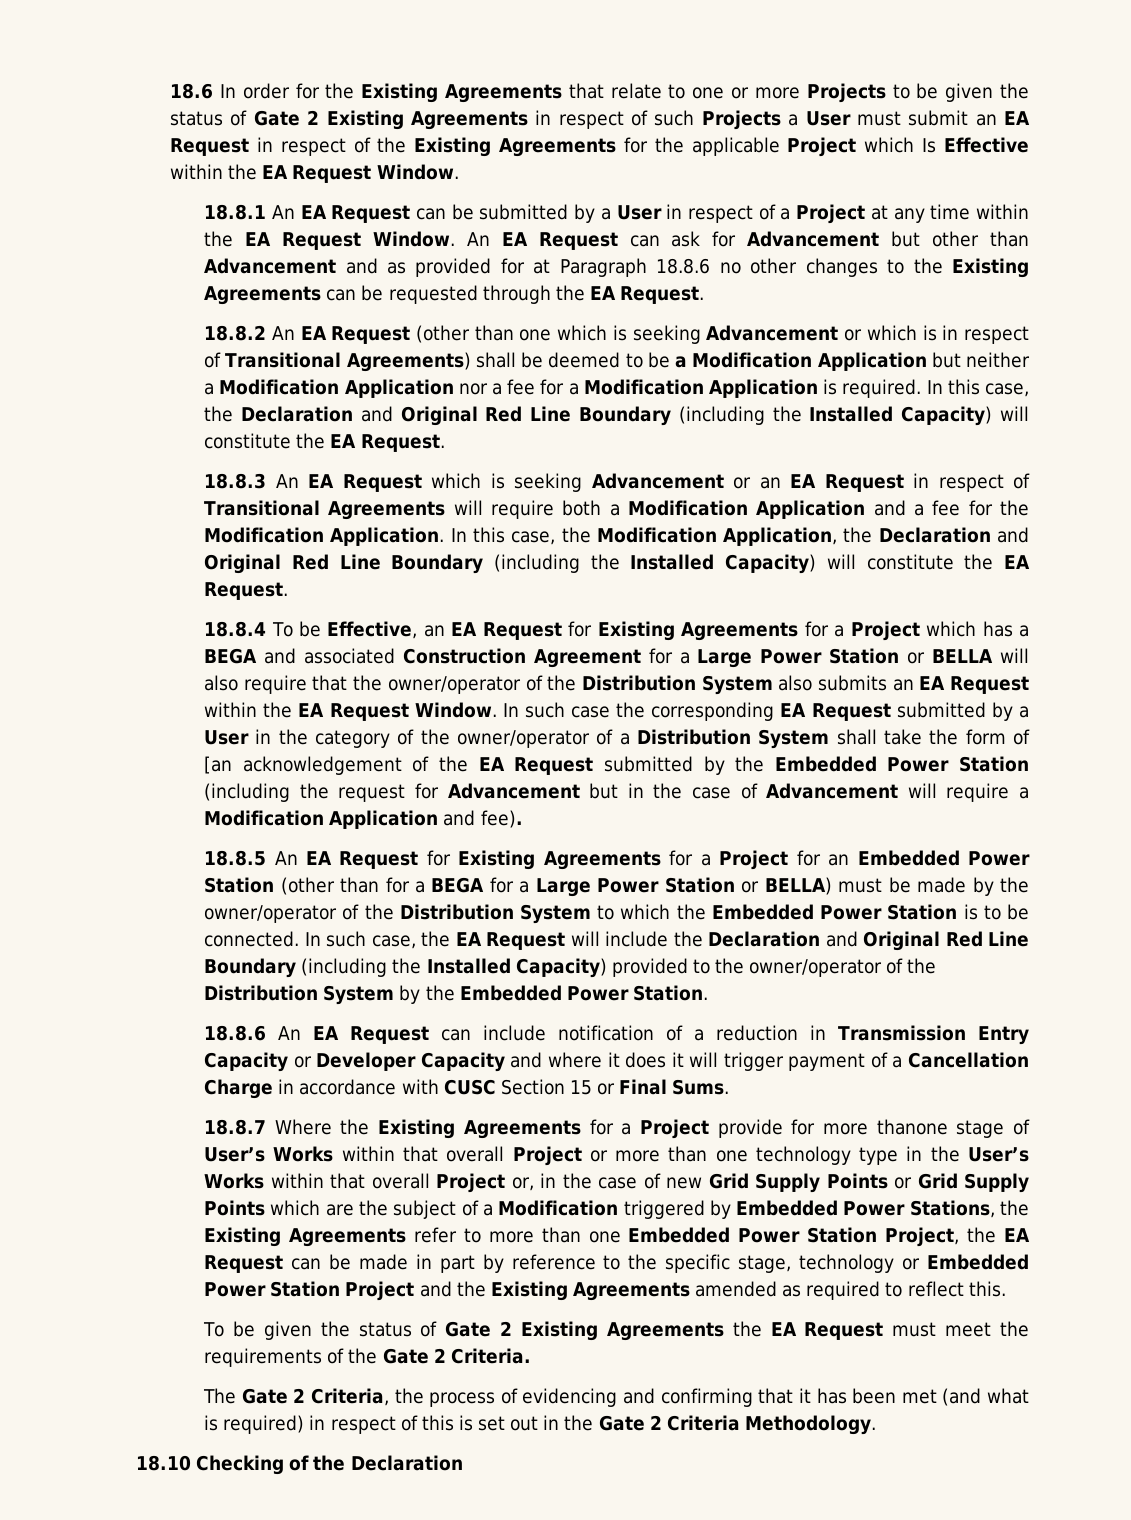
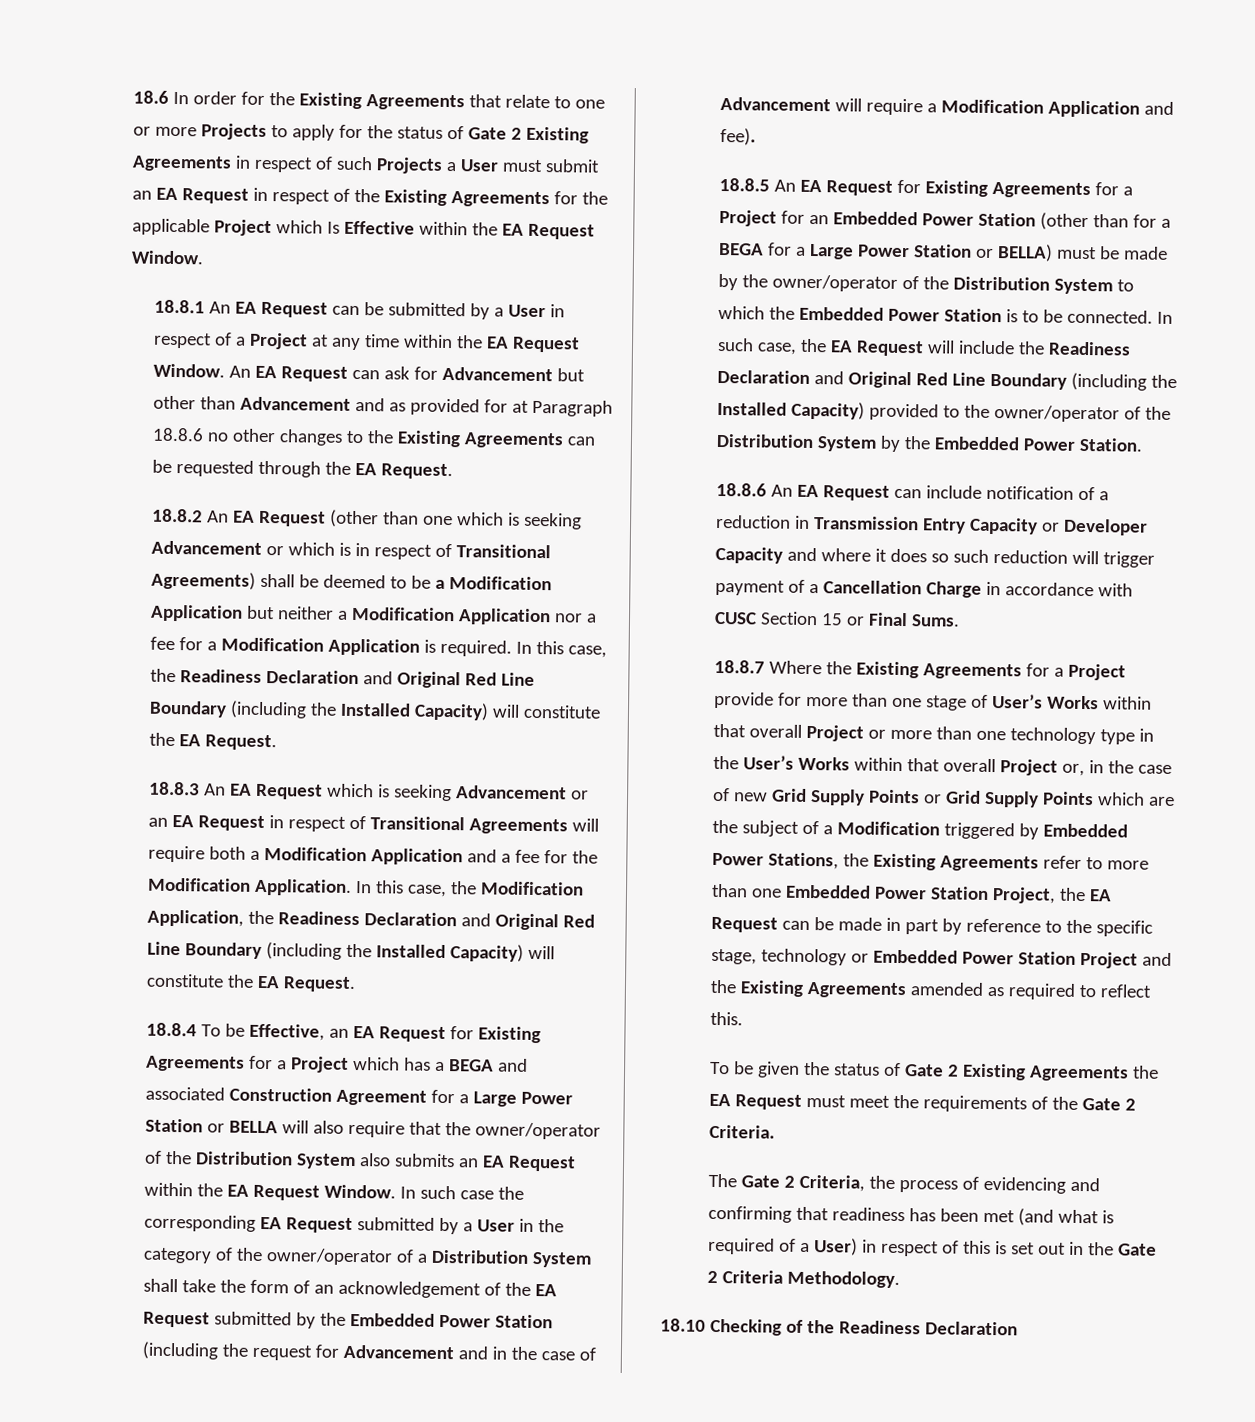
- 18.6 In order for the Existing Agreements that relate to one or more Projects to be given the status of Gate 2 Existing Agreements in respect of such Projects a User must submit an EA Request in respect of the Existing Agreements for the applicable Project which Is Effective within the EA Request Window.
+ 18.6 In order for the Existing Agreements that relate to one or more Projects to apply for the status of Gate 2 Existing Agreements in respect of such Projects a User must submit an EA Request in respect of the Existing Agreements for the applicable Project which Is Effective within the EA Request Window.
- In this case, the Declaration and Original Red Line Boundary (including the Installed Capacity) will constitute the EA Request.
+ In this case, the Readiness Declaration and Original Red Line Boundary (including the Installed Capacity) will constitute the EA Request.
- In this case, the Modification Application, the Declaration and Original Red Line Boundary (including the Installed Capacity) will constitute the EA Request.
+ In this case, the Modification Application, the Readiness Declaration and Original Red Line Boundary (including the Installed Capacity) will constitute the EA Request.
- In such case the corresponding EA Request submitted by a User in the category of the owner/operator of a Distribution System shall take the form of [an acknowledgement of the EA Request submitted by the Embedded Power Station (including the request for Advancement but in the case of Advancement will require a Modification Application and fee).
+ In such case the corresponding EA Request submitted by a User in the category of the owner/operator of a Distribution System shall take the form of an acknowledgement of the EA Request submitted by the Embedded Power Station (including the request for Advancement and in the case of Advancement will require a Modification Application and fee).
- In such case, the EA Request will include the Declaration and Original Red Line Boundary (including the Installed Capacity) provided to the owner/operator of the Distribution System by the Embedded Power Station.
+ In such case, the EA Request will include the Readiness Declaration and Original Red Line Boundary (including the Installed Capacity) provided to the owner/operator of the Distribution System by the Embedded Power Station.
- 18.8.6 An EA Request can include notification of a reduction in Transmission Entry Capacity or Developer Capacity and where it does it will trigger payment of a Cancellation Charge in accordance with CUSC Section 15 or Final Sums.
+ 18.8.6 An EA Request can include notification of a reduction in Transmission Entry Capacity or Developer Capacity and where it does so such reduction will trigger payment of a Cancellation Charge in accordance with CUSC Section 15 or Final Sums.
- 18.8.7 Where the Existing Agreements for a Project provide for more thanone stage of User’s Works within that overall Project or more than one technology type in the User’s Works within that overall Project or, in the case of new Grid Supply Points or Grid Supply Points which are the subject of a Modification triggered by Embedded Power Stations, the Existing Agreements refer to more than one Embedded Power Station Project, the EA Request can be made in part by reference to the specific stage, technology or Embedded Power Station Project and the Existing Agreements amended as required to reflect this.
+ 18.8.7 Where the Existing Agreements for a Project provide for more than one stage of User’s Works within that overall Project or more than one technology type in the User’s Works within that overall Project or, in the case of new Grid Supply Points or Grid Supply Points which are the subject of a Modification triggered by Embedded Power Stations, the Existing Agreements refer to more than one Embedded Power Station Project, the EA Request can be made in part by reference to the specific stage, technology or Embedded Power Station Project and the Existing Agreements amended as required to reflect this.
- The Gate 2 Criteria, the process of evidencing and confirming that it has been met (and what is required) in respect of this is set out in the Gate 2 Criteria Methodology.
+ The Gate 2 Criteria, the process of evidencing and confirming that readiness has been met (and what is required of a User) in respect of this is set out in the Gate 2 Criteria Methodology.
- 18.10 Checking of the Declaration
+ 18.10 Checking of the Readiness Declaration

